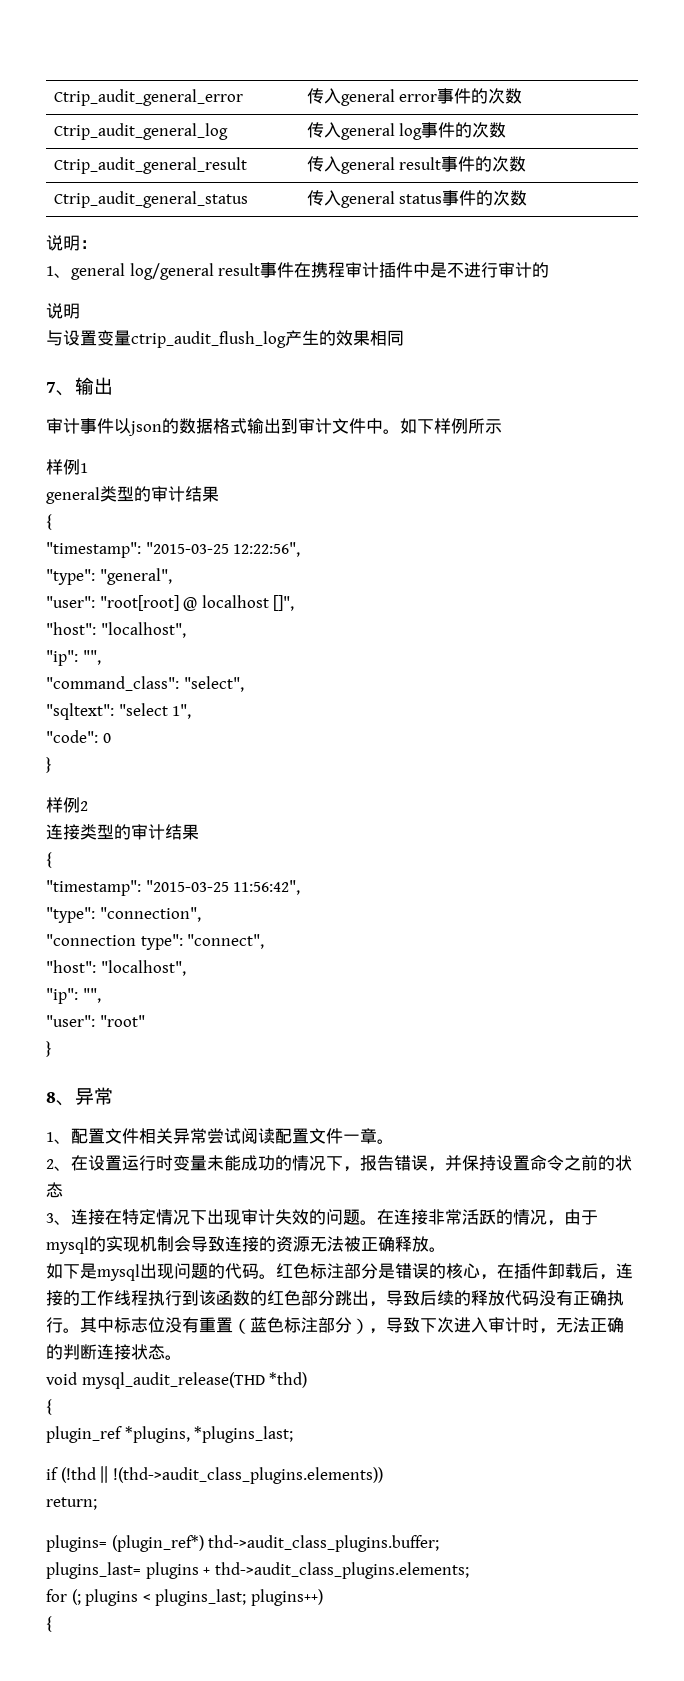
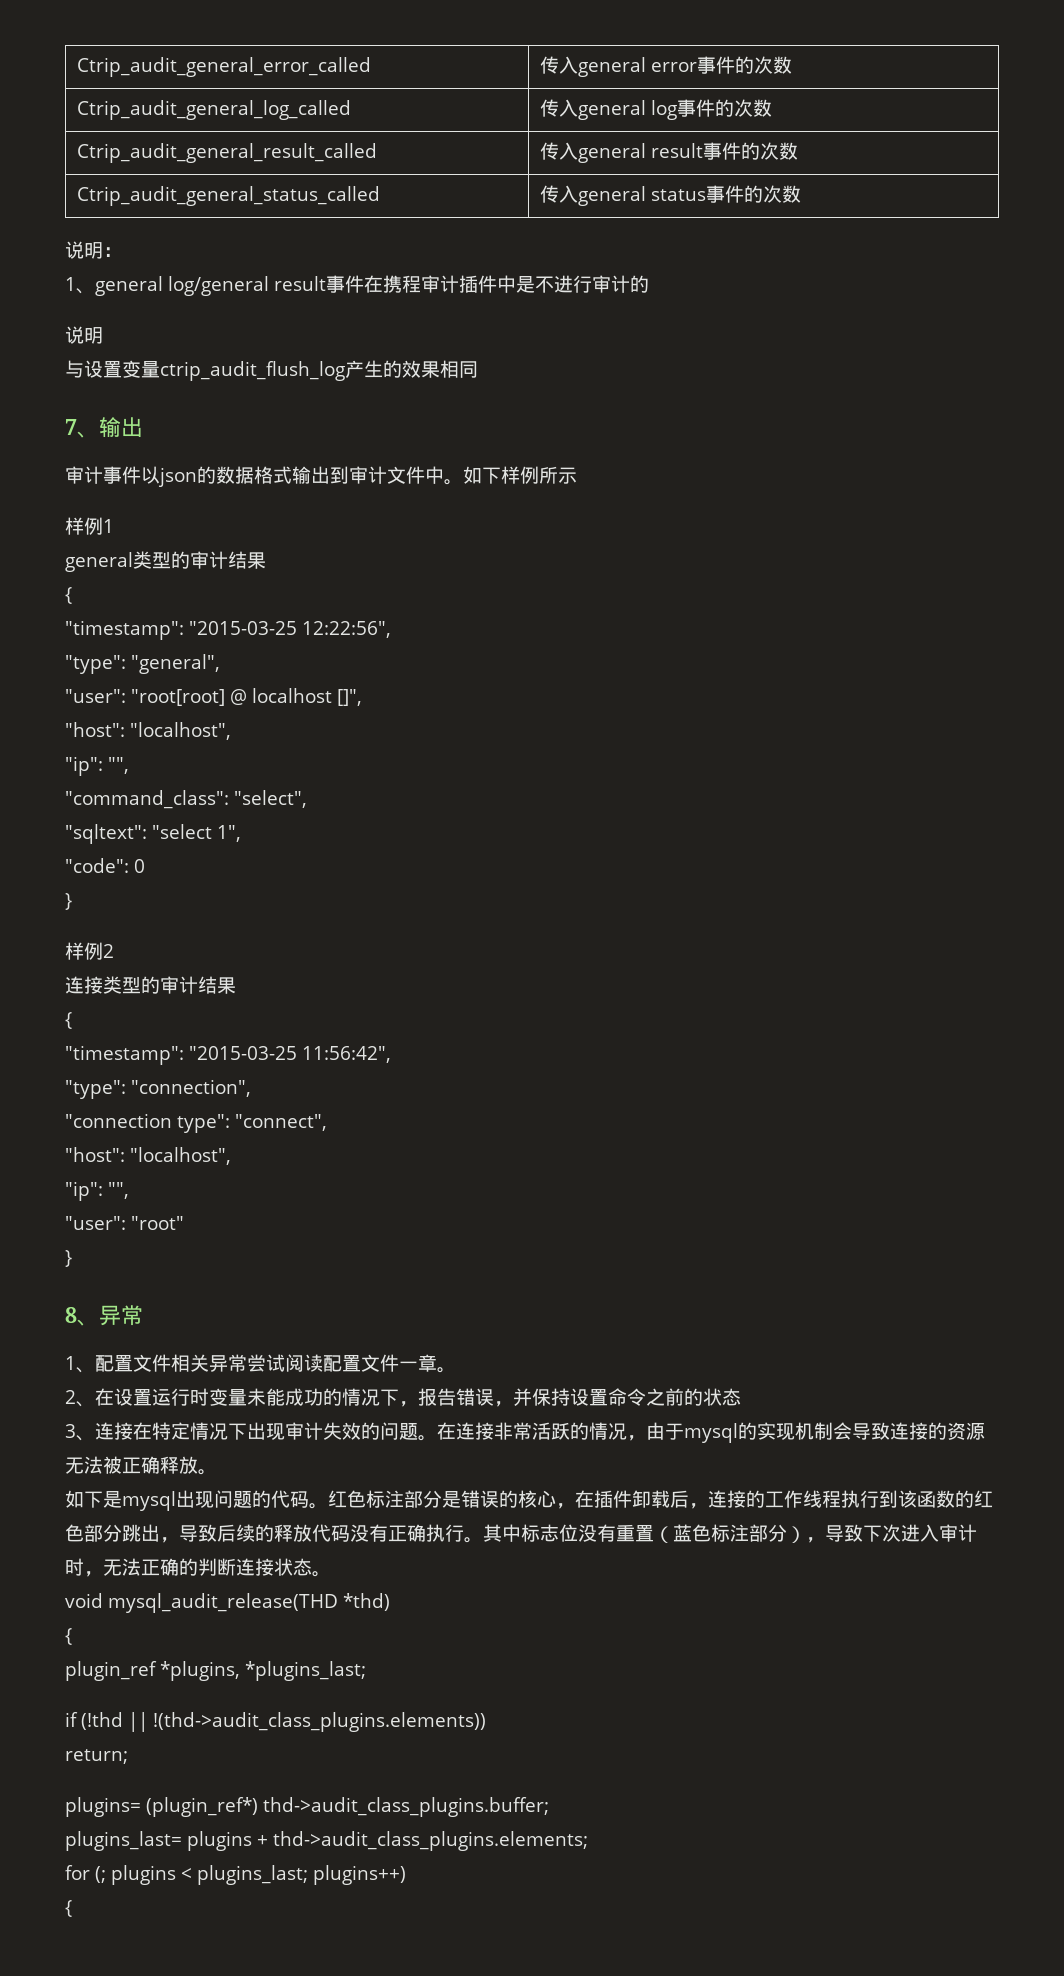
- Ctrip_audit_general_error | 传入general error事件的次数
+ Ctrip_audit_general_error_called | 传入general error事件的次数
- Ctrip_audit_general_log | 传入general log事件的次数
+ Ctrip_audit_general_log_called | 传入general log事件的次数
- Ctrip_audit_general_result | 传入general result事件的次数
+ Ctrip_audit_general_result_called | 传入general result事件的次数
- Ctrip_audit_general_status | 传入general status事件的次数
+ Ctrip_audit_general_status_called | 传入general status事件的次数

